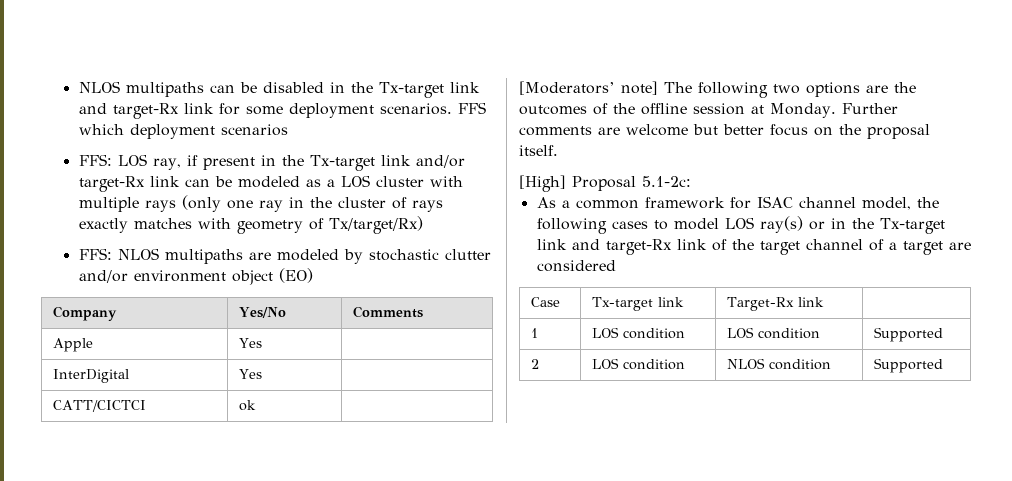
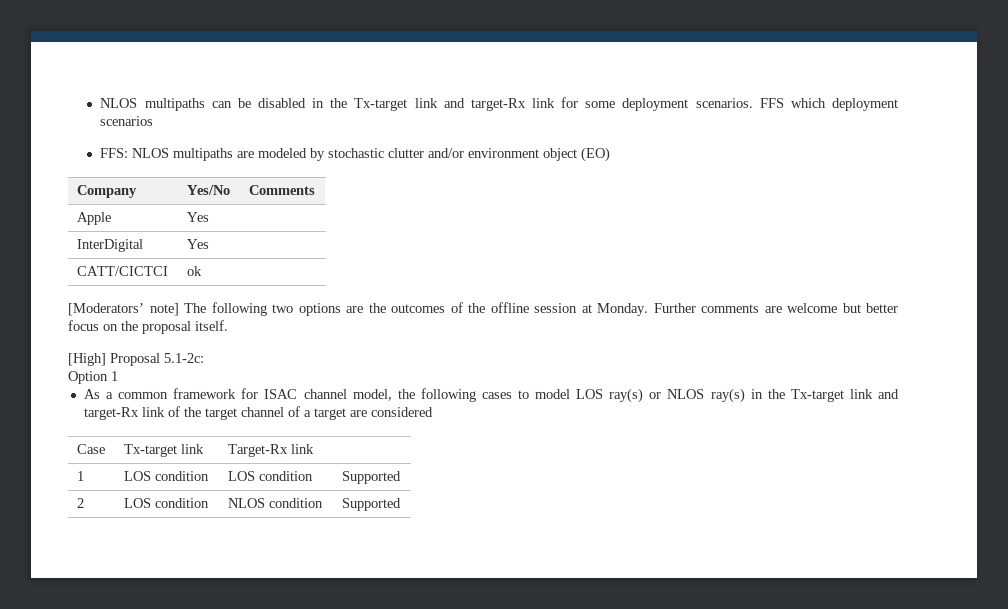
- FFS: LOS ray, if present in the Tx-target link and/or target-Rx link can be modeled as a LOS cluster with multiple rays (only one ray in the cluster of rays exactly matches with geometry of Tx/target/Rx)
+ Option 1
- As a common framework for ISAC channel model, the following cases to model LOS ray(s) or in the Tx-target link and target-Rx link of the target channel of a target are considered
+ As a common framework for ISAC channel model, the following cases to model LOS ray(s) or NLOS ray(s) in the Tx-target link and target-Rx link of the target channel of a target are considered

